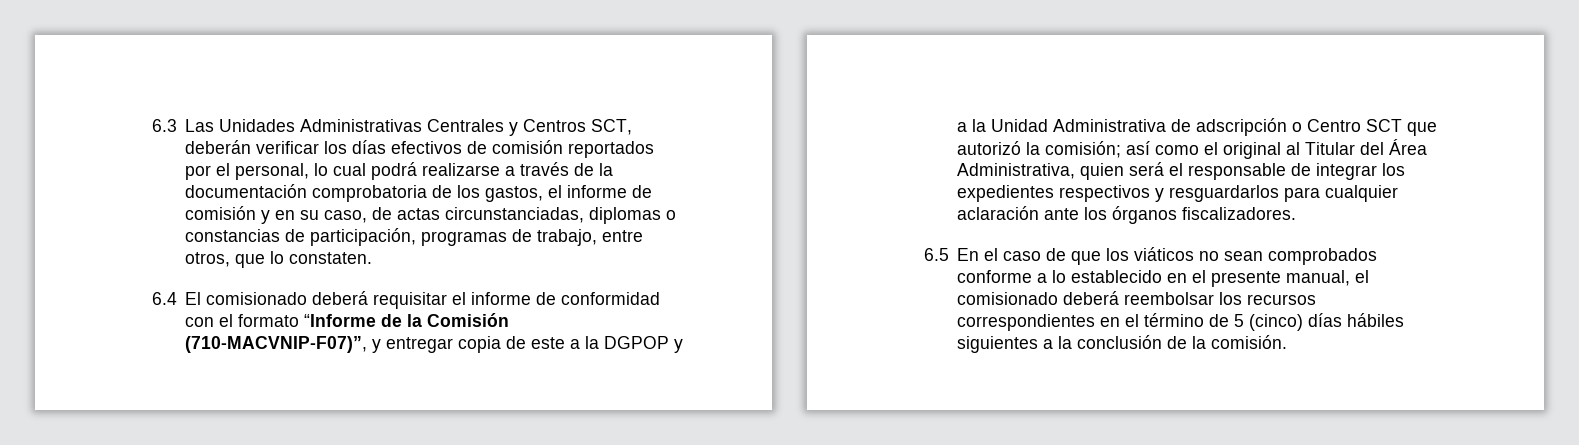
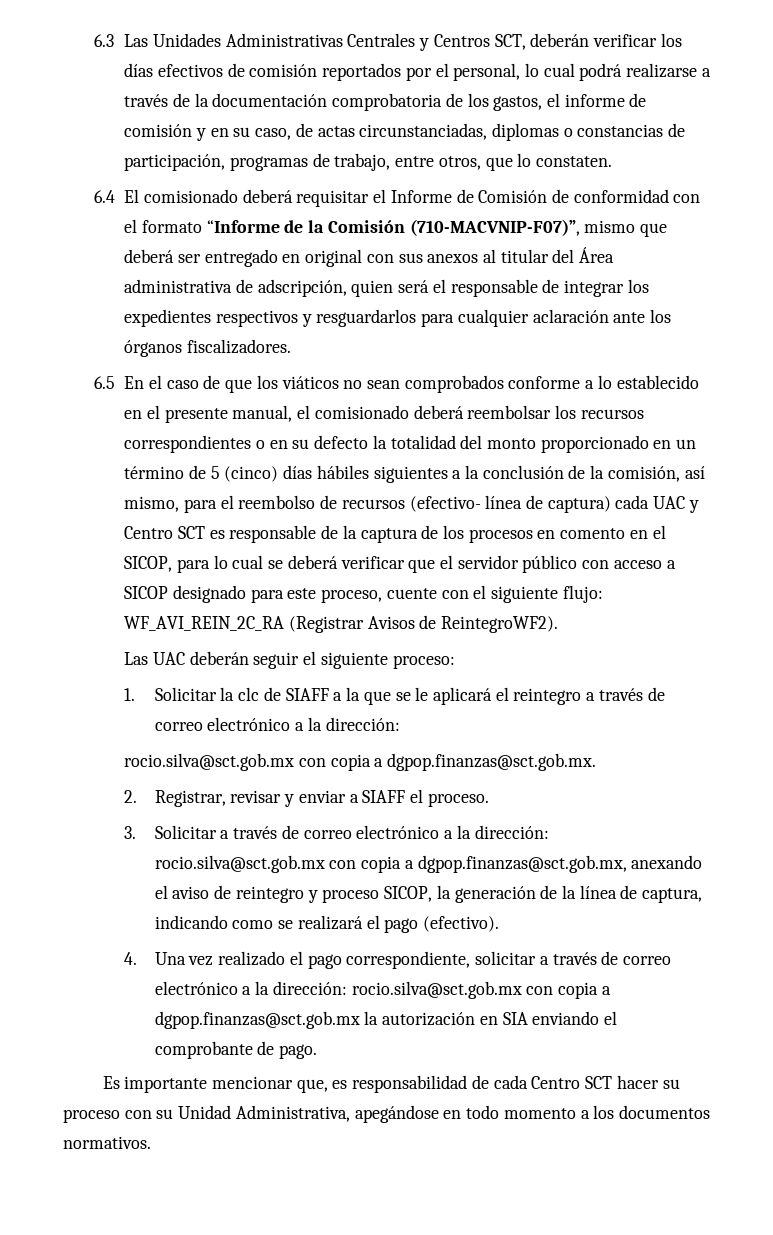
- 6.4 El comisionado deberá requisitar el informe de conformidad con el formato “Informe de la Comisión (710-MACVNIP-F07)”, y entregar copia de este a la DGPOP y a la Unidad Administrativa de adscripción o Centro SCT que autorizó la comisión; así como el original al Titular del Área Administrativa, quien será el responsable de integrar los expedientes respectivos y resguardarlos para cualquier aclaración ante los órganos fiscalizadores.
+ 6.4 El comisionado deberá requisitar el Informe de Comisión de conformidad con el formato “Informe de la Comisión (710-MACVNIP-F07)”, mismo que deberá ser entregado en original con sus anexos al titular del Área administrativa de adscripción, quien será el responsable de integrar los expedientes respectivos y resguardarlos para cualquier aclaración ante los órganos fiscalizadores.
- 6.5 En el caso de que los viáticos no sean comprobados conforme a lo establecido en el presente manual, el comisionado deberá reembolsar los recursos correspondientes en el término de 5 (cinco) días hábiles siguientes a la conclusión de la comisión.
+ 6.5 En el caso de que los viáticos no sean comprobados conforme a lo establecido en el presente manual, el comisionado deberá reembolsar los recursos correspondientes o en su defecto la totalidad del monto proporcionado en un término de 5 (cinco) días hábiles siguientes a la conclusión de la comisión, así mismo, para el reembolso de recursos (efectivo- línea de captura) cada UAC y Centro SCT es responsable de la captura de los procesos en comento en el SICOP, para lo cual se deberá verificar que el servidor público con acceso a SICOP designado para este proceso, cuente con el siguiente flujo: WF_AVI_REIN_2C_RA (Registrar Avisos de ReintegroWF2).
+ Las UAC deberán seguir el siguiente proceso:
+ 1. Solicitar la clc de SIAFF a la que se le aplicará el reintegro a través de correo electrónico a la dirección:
+ rocio.silva@sct.gob.mx con copia a dgpop.finanzas@sct.gob.mx.
+ 2. Registrar, revisar y enviar a SIAFF el proceso.
+ 3. Solicitar a través de correo electrónico a la dirección: rocio.silva@sct.gob.mx con copia a dgpop.finanzas@sct.gob.mx, anexando el aviso de reintegro y proceso SICOP, la generación de la línea de captura, indicando como se realizará el pago (efectivo).
+ 4. Una vez realizado el pago correspondiente, solicitar a través de correo electrónico a la dirección: rocio.silva@sct.gob.mx con copia a dgpop.finanzas@sct.gob.mx la autorización en SIA enviando el comprobante de pago.
+ Es importante mencionar que, es responsabilidad de cada Centro SCT hacer su proceso con su Unidad Administrativa, apegándose en todo momento a los documentos normativos.

